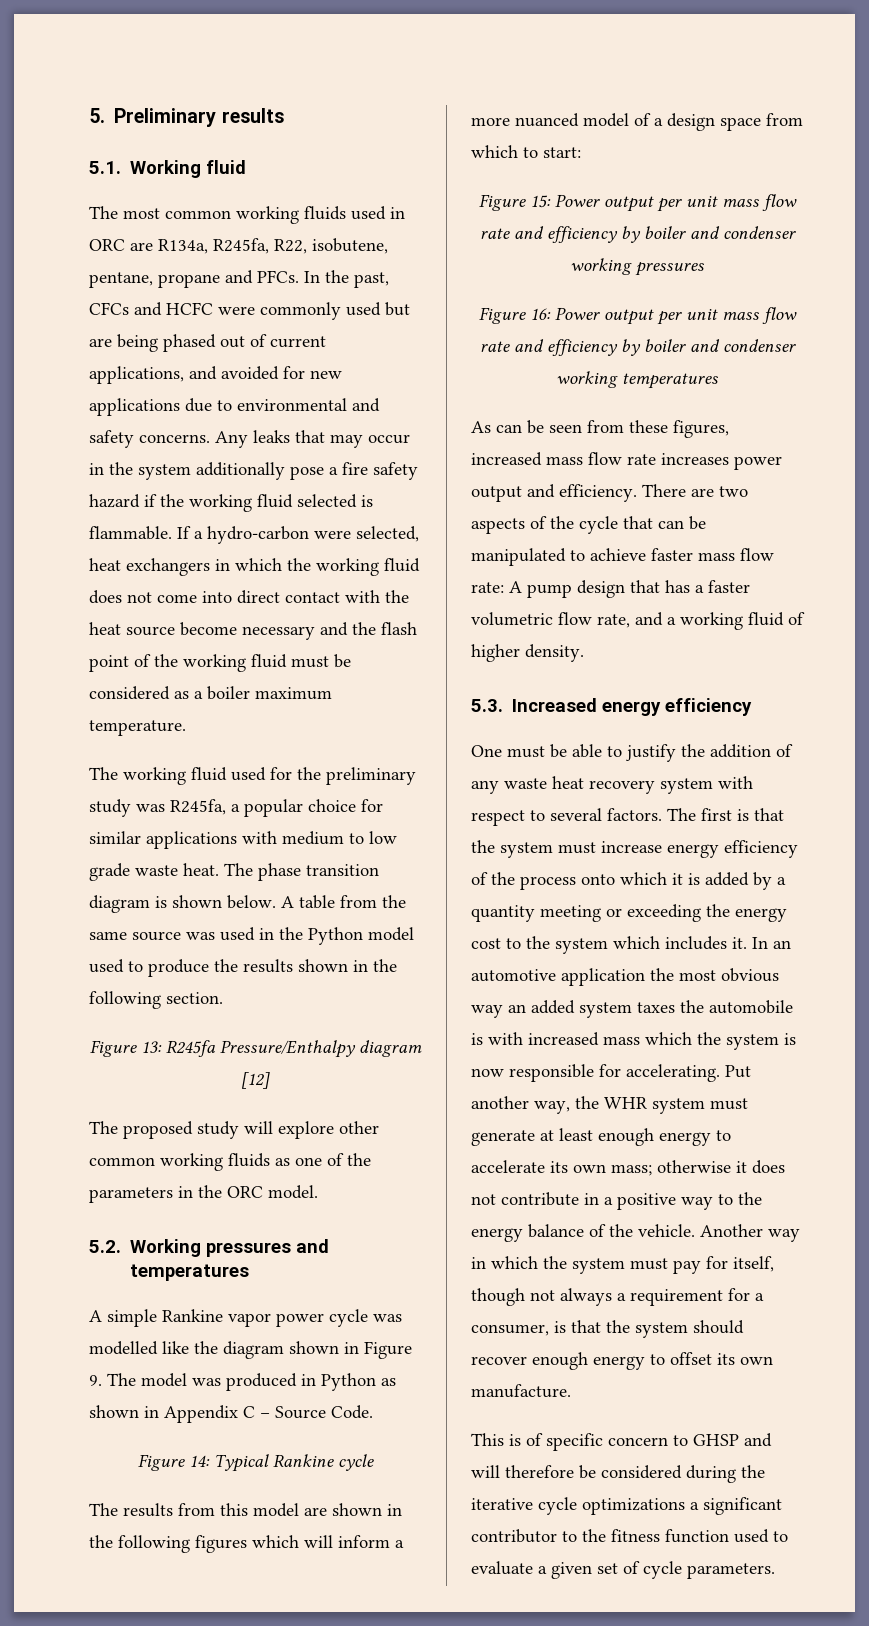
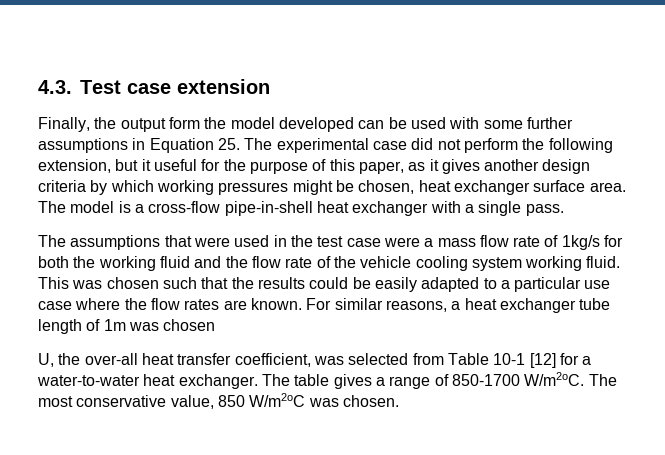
- 5. Preliminary results
- 5.1. Working fluid
- The most common working fluids used in ORC are R134a, R245fa, R22, isobutene, pentane, propane and PFCs. In the past, CFCs and HCFC were commonly used but are being phased out of current applications, and avoided for new applications due to environmental and safety concerns. Any leaks that may occur in the system additionally pose a fire safety hazard if the working fluid selected is flammable. If a hydro-carbon were selected, heat exchangers in which the working fluid does not come into direct contact with the heat source become necessary and the flash point of the working fluid must be considered as a boiler maximum temperature.
- The working fluid used for the preliminary study was R245fa, a popular choice for similar applications with medium to low grade waste heat. The phase transition diagram is shown below. A table from the same source was used in the Python model used to produce the results shown in the following section.
- Figure 13: R245fa Pressure/Enthalpy diagram [12]
- The proposed study will explore other common working fluids as one of the parameters in the ORC model.
- 5.2. Working pressures and temperatures
- A simple Rankine vapor power cycle was modelled like the diagram shown in Figure 9. The model was produced in Python as shown in Appendix C – Source Code.
- Figure 14: Typical Rankine cycle
- The results from this model are shown in the following figures which will inform a more nuanced model of a design space from which to start:
- Figure 15: Power output per unit mass flow rate and efficiency by boiler and condenser working pressures
- Figure 16: Power output per unit mass flow rate and efficiency by boiler and condenser working temperatures
- As can be seen from these figures, increased mass flow rate increases power output and efficiency. There are two aspects of the cycle that can be manipulated to achieve faster mass flow rate: A pump design that has a faster volumetric flow rate, and a working fluid of higher density.
- 5.3. Increased energy efficiency
- One must be able to justify the addition of any waste heat recovery system with respect to several factors. The first is that the system must increase energy efficiency of the process onto which it is added by a quantity meeting or exceeding the energy cost to the system which includes it. In an automotive application the most obvious way an added system taxes the automobile is with increased mass which the system is now responsible for accelerating. Put another way, the WHR system must generate at least enough energy to accelerate its own mass; otherwise it does not contribute in a positive way to the energy balance of the vehicle. Another way in which the system must pay for itself, though not always a requirement for a consumer, is that the system should recover enough energy to offset its own manufacture.
- This is of specific concern to GHSP and will therefore be considered during the iterative cycle optimizations a significant contributor to the fitness function used to evaluate a given set of cycle parameters.
+ 4.3. Test case extension
+ Finally, the output form the model developed can be used with some further assumptions in Equation 25. The experimental case did not perform the following extension, but it useful for the purpose of this paper, as it gives another design criteria by which working pressures might be chosen, heat exchanger surface area. The model is a cross-flow pipe-in-shell heat exchanger with a single pass.
+ The assumptions that were used in the test case were a mass flow rate of 1kg/s for both the working fluid and the flow rate of the vehicle cooling system working fluid. This was chosen such that the results could be easily adapted to a particular use case where the flow rates are known. For similar reasons, a heat exchanger tube length of 1m was chosen
+ U, the over-all heat transfer coefficient, was selected from Table 10-1 [12] for a water-to-water heat exchanger. The table gives a range of 850-1700 W/m2oC. The most conservative value, 850 W/m2oC was chosen.

